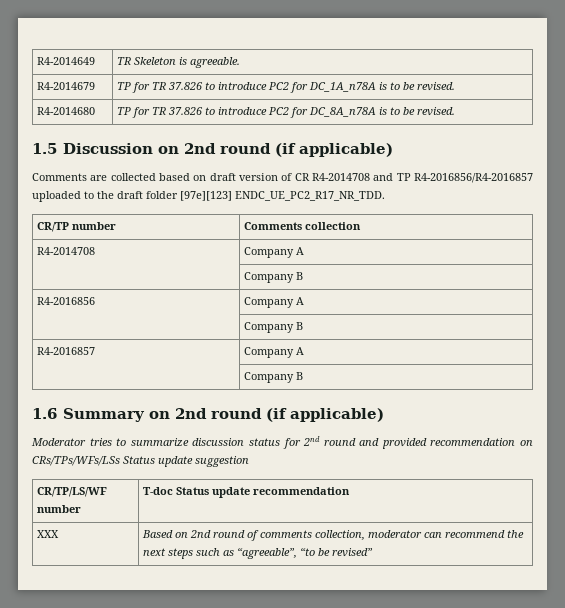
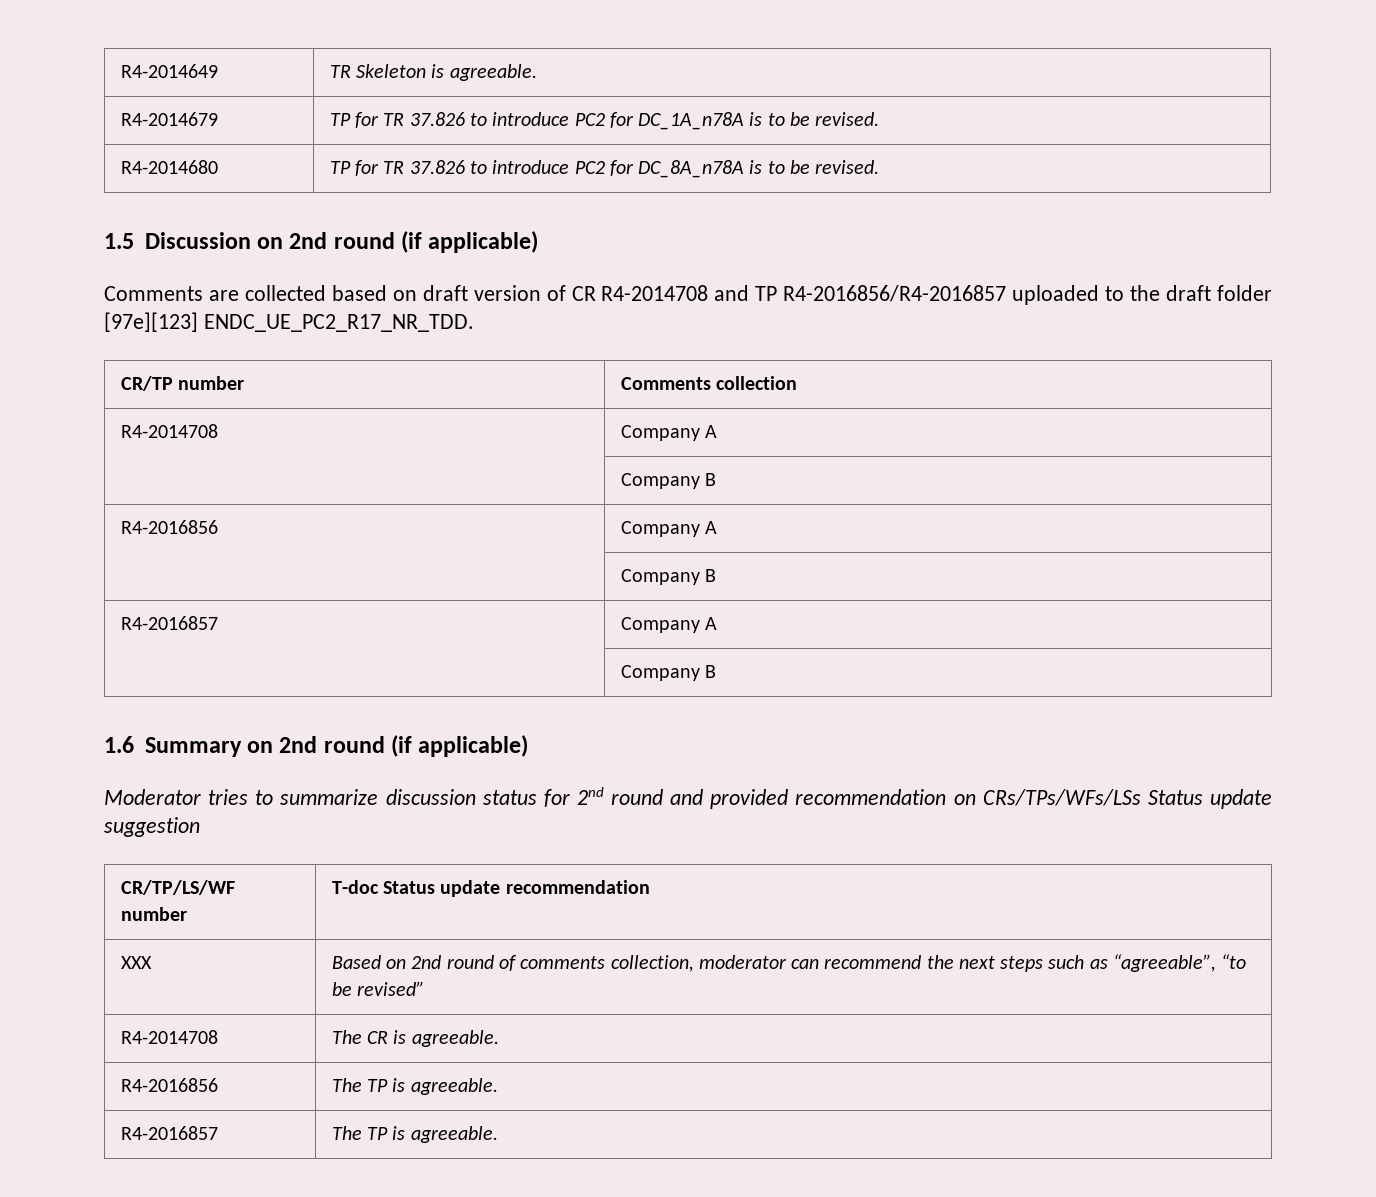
+ R4-2014708 | The CR is agreeable.
+ R4-2016856 | The TP is agreeable.
+ R4-2016857 | The TP is agreeable.

